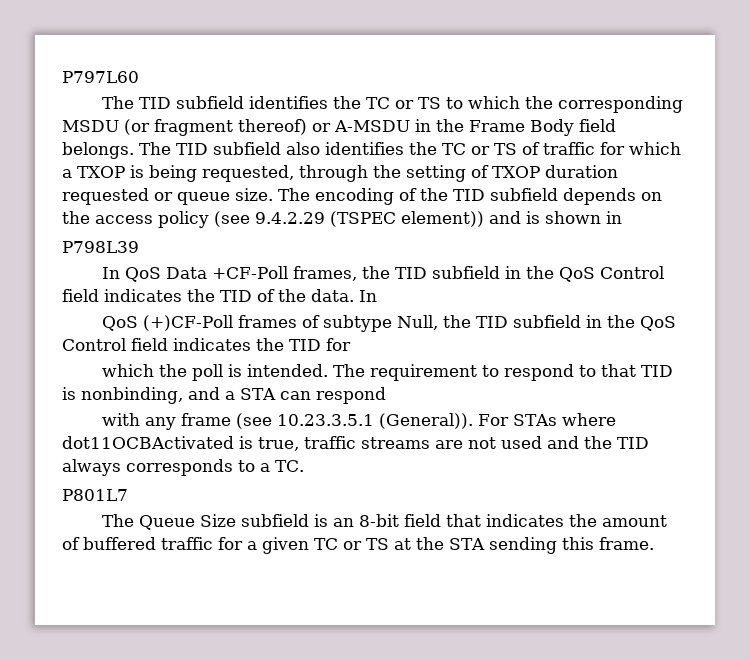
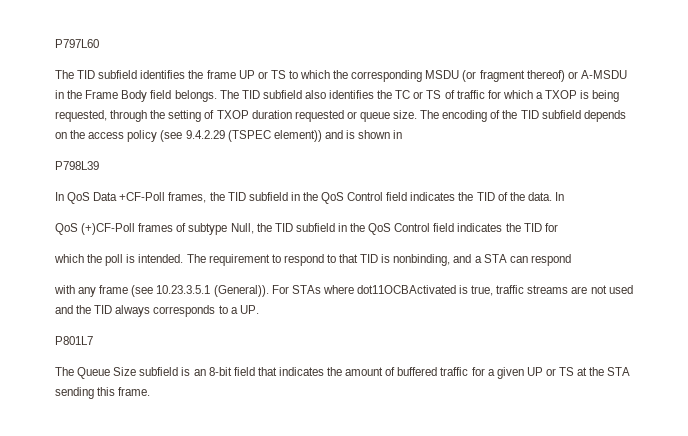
- The TID subfield identifies the TC or TS to which the corresponding MSDU (or fragment thereof) or A-MSDU in the Frame Body field belongs.
+ The TID subfield identifies the frame UP or TS to which the corresponding MSDU (or fragment thereof) or A-MSDU in the Frame Body field belongs.
- For STAs where dot11OCBActivated is true, traffic streams are not used and the TID always corresponds to a TC.
+ For STAs where dot11OCBActivated is true, traffic streams are not used and the TID always corresponds to a UP.
- The Queue Size subfield is an 8-bit field that indicates the amount of buffered traffic for a given TC or TS at the STA sending this frame.
+ The Queue Size subfield is an 8-bit field that indicates the amount of buffered traffic for a given UP or TS at the STA sending this frame.

